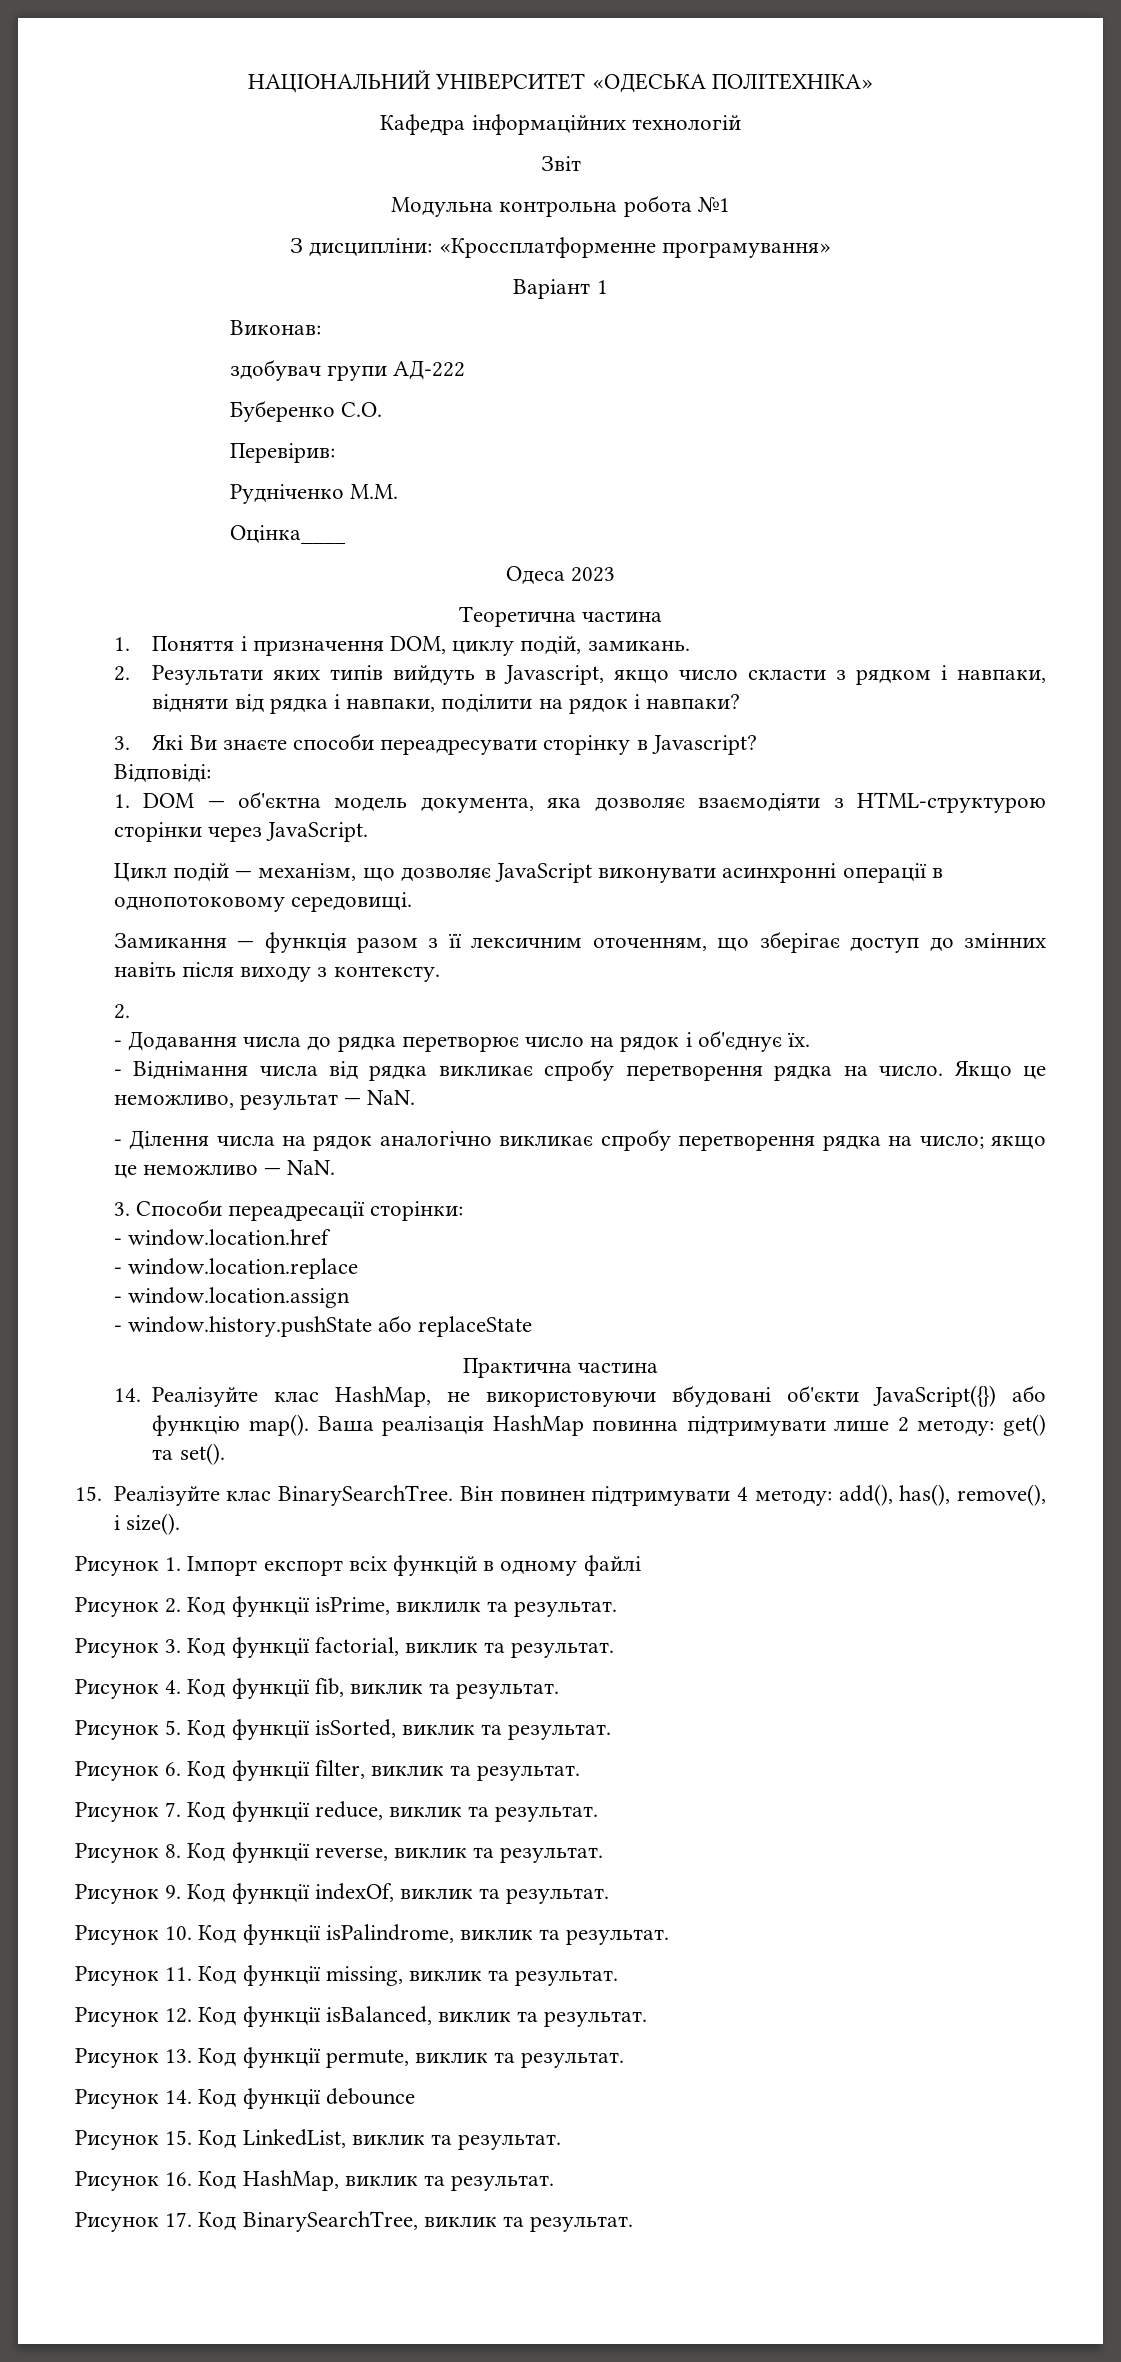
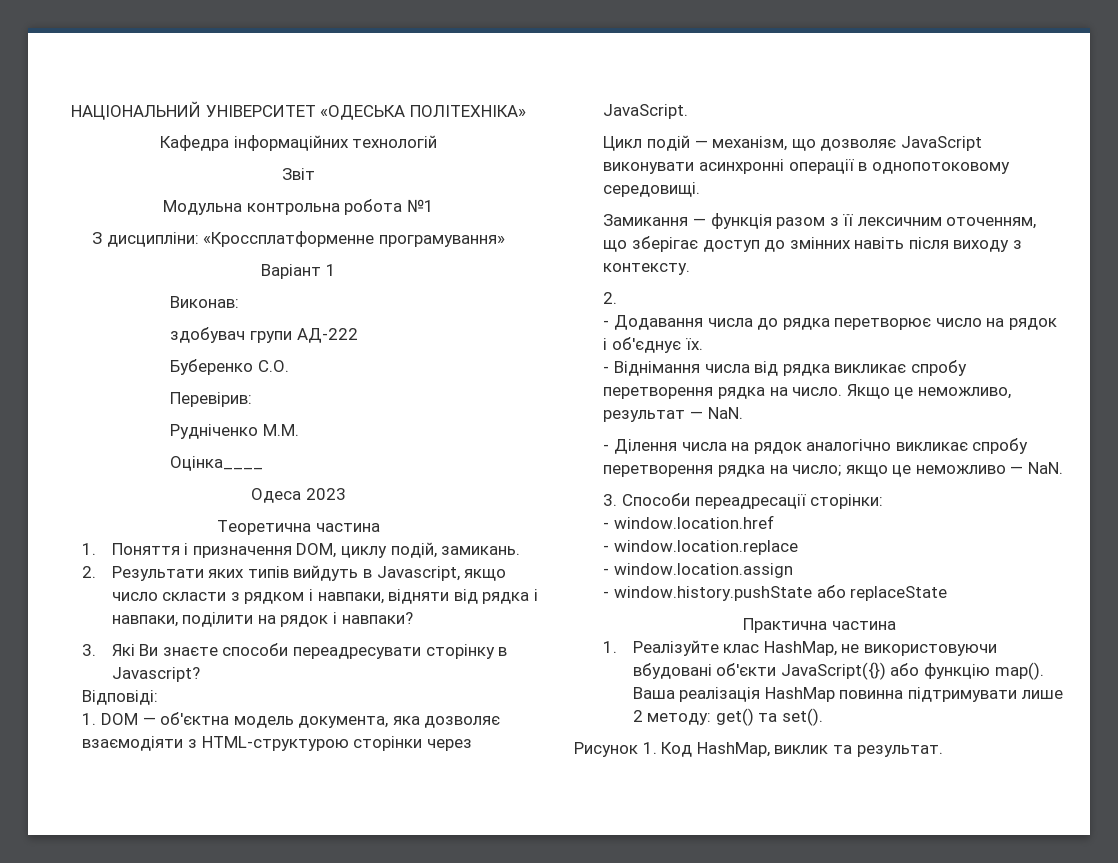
- 14. Реалізуйте клас HashMap, не використовуючи вбудовані об'єкти JavaScript({}) або функцію map().
+ 1. Реалізуйте клас HashMap, не використовуючи вбудовані об'єкти JavaScript({}) або функцію map().
- 15. Реалізуйте клас BinarySearchTree. Він повинен підтримувати 4 методу: add(), has(), remove(), і size().
- Рисунок 1. Імпорт експорт всіх функцій в одному файлі
- Рисунок 2. Код функції isPrime, виклилк та результат.
- Рисунок 3. Код функції factorial, виклик та результат.
- Рисунок 4. Код функції fib, виклик та результат.
- Рисунок 5. Код функції isSorted, виклик та результат.
- Рисунок 6. Код функції filter, виклик та результат.
- Рисунок 7. Код функції reduce, виклик та результат.
- Рисунок 8. Код функції reverse, виклик та результат.
- Рисунок 9. Код функції indexOf, виклик та результат.
- Рисунок 10. Код функції isPalindrome, виклик та результат.
- Рисунок 11. Код функції missing, виклик та результат.
- Рисунок 12. Код функції isBalanced, виклик та результат.
- Рисунок 13. Код функції permute, виклик та результат.
- Рисунок 14. Код функції debounce
- Рисунок 15. Код LinkedList, виклик та результат.
- Рисунок 16. Код HashMap, виклик та результат.
+ Рисунок 1. Код HashMap, виклик та результат.
- Рисунок 17. Код BinarySearchTree, виклик та результат.

